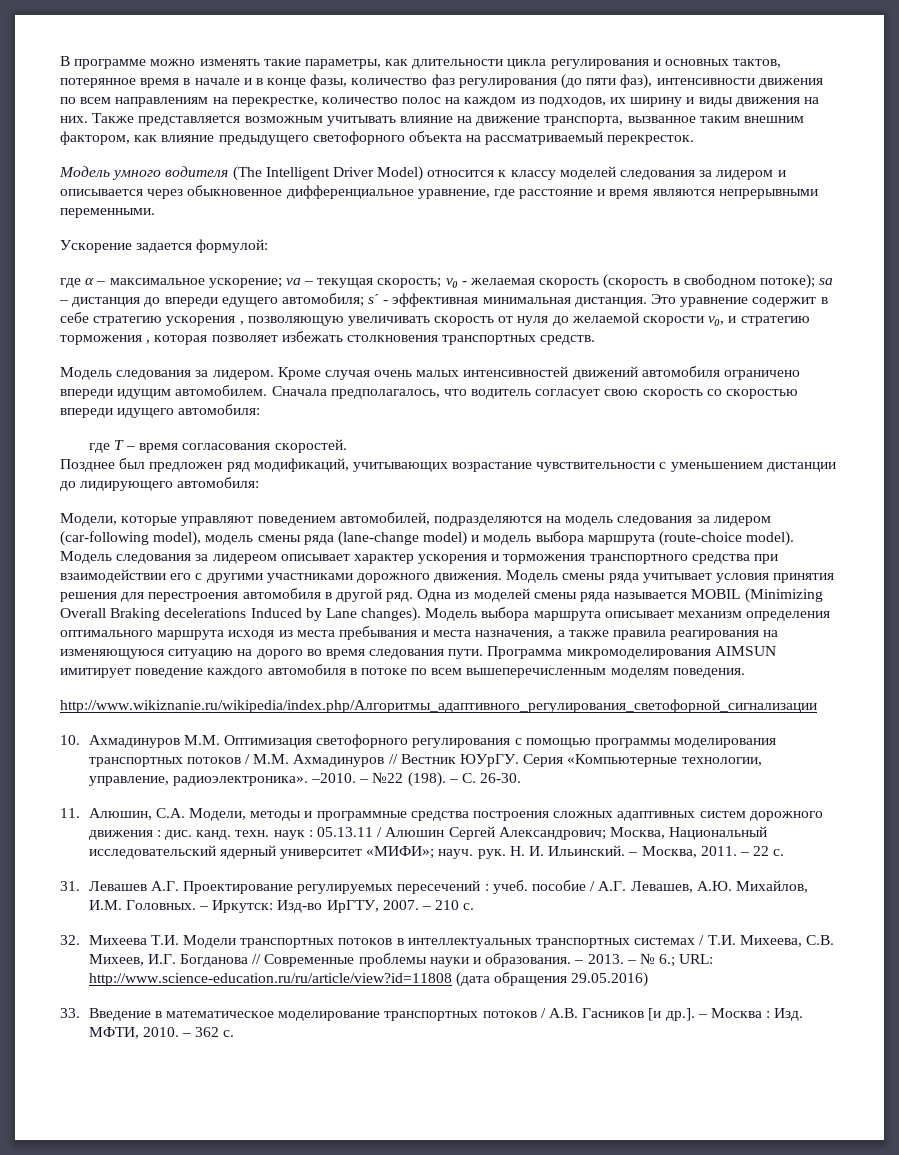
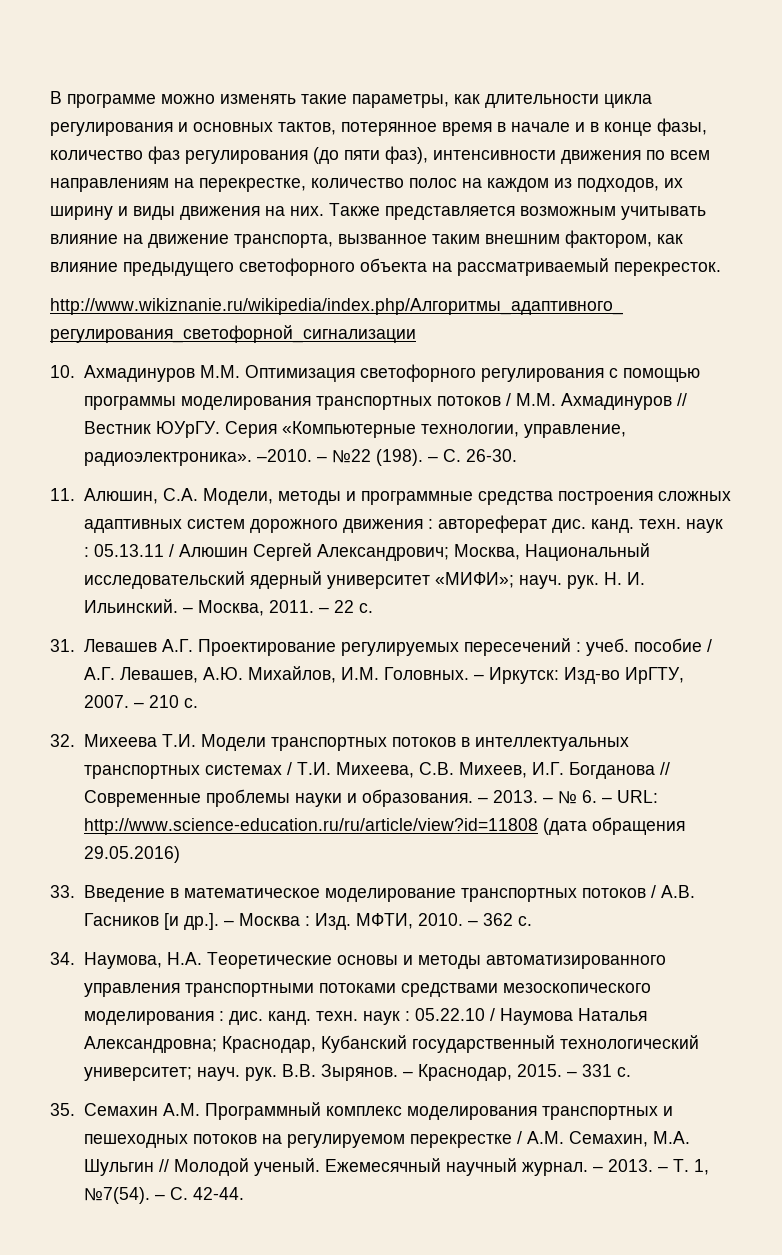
- Модель умного водителя (The Intelligent Driver Model) относится к классу моделей следования за лидером и описывается через обыкновенное дифференциальное уравнение, где расстояние и время являются непрерывными переменными.
- Ускорение задается формулой:
- где α – максимальное ускорение; va – текущая скорость; v₀ - желаемая скорость (скорость в свободном потоке); sa – дистанция до впереди едущего автомобиля; sˊ - эффективная минимальная дистанция. Это уравнение содержит в себе стратегию ускорения , позволяющую увеличивать скорость от нуля до желаемой скорости v₀, и стратегию торможения , которая позволяет избежать столкновения транспортных средств.
- Модель следования за лидером. Кроме случая очень малых интенсивностей движений автомобиля ограничено впереди идущим автомобилем. Сначала предполагалось, что водитель согласует свою скорость со скоростью впереди идущего автомобиля:
- где Т – время согласования скоростей.
- Позднее был предложен ряд модификаций, учитывающих возрастание чувствительности с уменьшением дистанции до лидирующего автомобиля:
- Модели, которые управляют поведением автомобилей, подразделяются на модель следования за лидером (car-following model), модель смены ряда (lane-change model) и модель выбора маршрута (route-choice model). Модель следования за лидереом описывает характер ускорения и торможения транспортного средства при взаимодействии его с другими участниками дорожного движения. Модель смены ряда учитывает условия принятия решения для перестроения автомобиля в другой ряд. Одна из моделей смены ряда называется MOBIL (Minimizing Overall Braking decelerations Induced by Lane changes). Модель выбора маршрута описывает механизм определения оптимального маршрута исходя из места пребывания и места назначения, а также правила реагирования на изменяющуюся ситуацию на дорого во время следования пути. Программа микромоделирования AIMSUN имитирует поведение каждого автомобиля в потоке по всем вышеперечисленным моделям поведения.
- 11. Алюшин, С.А. Модели, методы и программные средства построения сложных адаптивных систем дорожного движения : дис. канд. техн. наук : 05.13.11 / Алюшин Сергей Александрович; Москва, Национальный исследовательский ядерный университет «МИФИ»; науч. рук.
+ 11. Алюшин, С.А. Модели, методы и программные средства построения сложных адаптивных систем дорожного движения : автореферат дис. канд. техн. наук : 05.13.11 / Алюшин Сергей Александрович; Москва, Национальный исследовательский ядерный университет «МИФИ»; науч. рук.
- – № 6.; URL: http://www.science-education.ru/ru/article/view?id=11808 (дата обращения 29.05.2016)
+ – № 6. – URL: http://www.science-education.ru/ru/article/view?id=11808 (дата обращения 29.05.2016)
+ 34. Наумова, Н.А. Теоретические основы и методы автоматизированного управления транспортными потоками средствами мезоскопического моделирования : дис. канд. техн. наук : 05.22.10 / Наумова Наталья Александровна; Краснодар, Кубанский государственный технологический университет; науч. рук. В.В. Зырянов. – Краснодар, 2015. – 331 с.
+ 35. Семахин А.М. Программный комплекс моделирования транспортных и пешеходных потоков на регулируемом перекрестке / А.М. Семахин, М.А. Шульгин // Молодой ученый. Ежемесячный научный журнал. – 2013. – Т. 1, №7(54). – C. 42-44.

